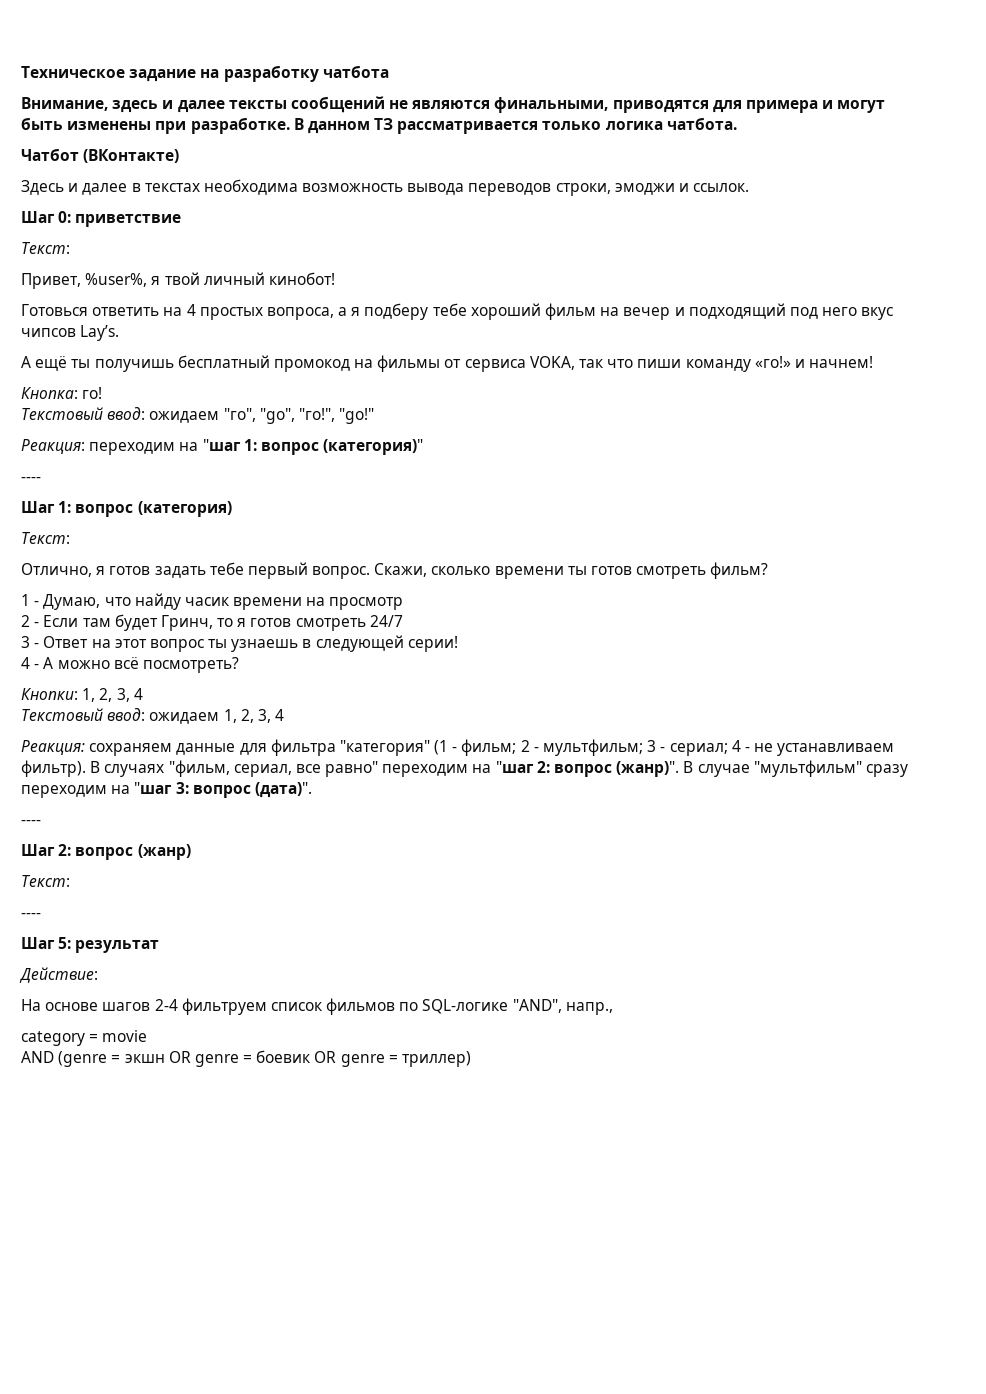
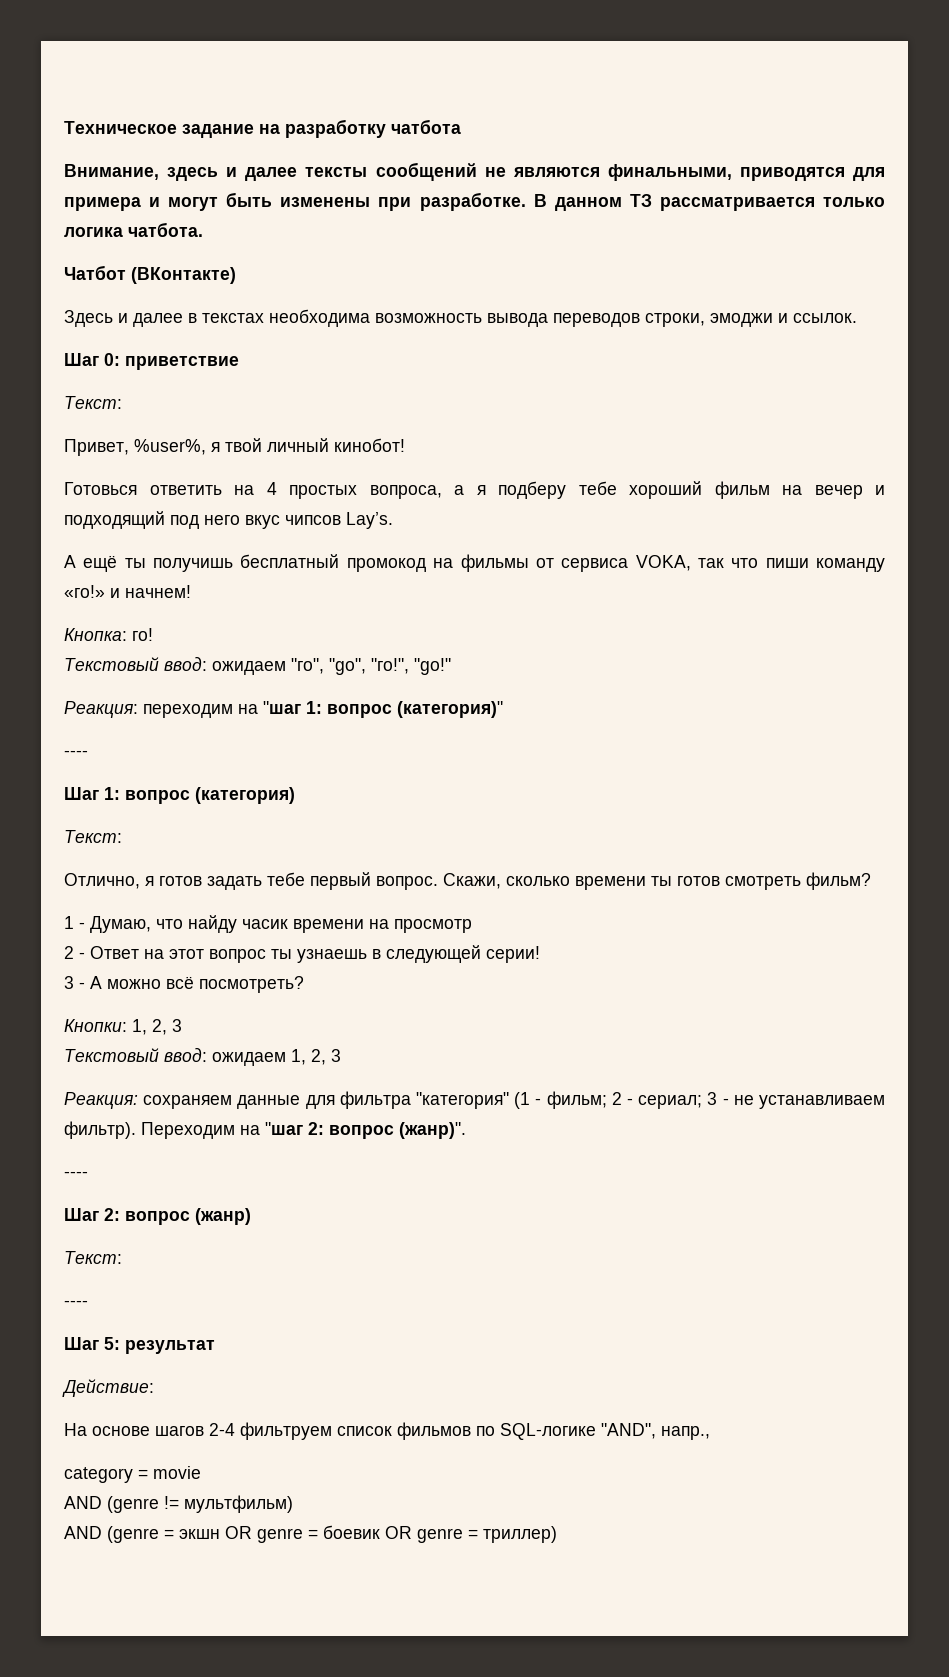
- 2 - Если там будет Гринч, то я готов смотреть 24/7
- 3 - Ответ на этот вопрос ты узнаешь в следующей серии!
+ 2 - Ответ на этот вопрос ты узнаешь в следующей серии!
- 4 - А можно всё посмотреть?
+ 3 - А можно всё посмотреть?
- Кнопки: 1, 2, 3, 4
+ Кнопки: 1, 2, 3
- Текстовый ввод: ожидаем 1, 2, 3, 4
+ Текстовый ввод: ожидаем 1, 2, 3
- Реакция: сохраняем данные для фильтра "категория" (1 - фильм; 2 - мультфильм; 3 - сериал; 4 - не устанавливаем фильтр). В случаях "фильм, сериал, все равно" переходим на "шаг 2: вопрос (жанр)". В случае "мультфильм" сразу переходим на "шаг 3: вопрос (дата)".
+ Реакция: сохраняем данные для фильтра "категория" (1 - фильм; 2 - сериал; 3 - не устанавливаем фильтр). Переходим на "шаг 2: вопрос (жанр)".
+ AND (genre != мультфильм)

